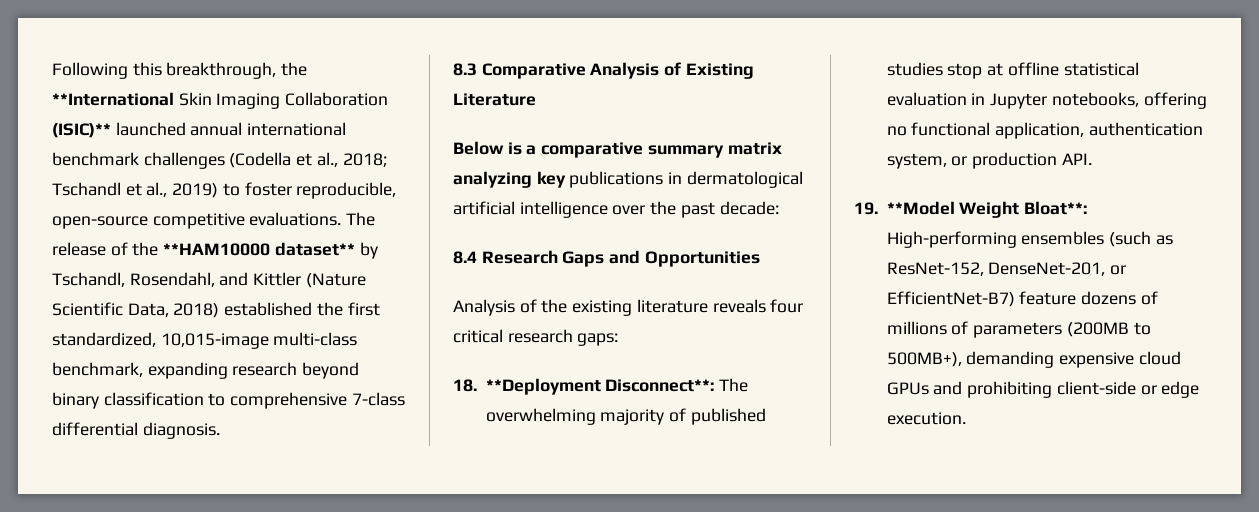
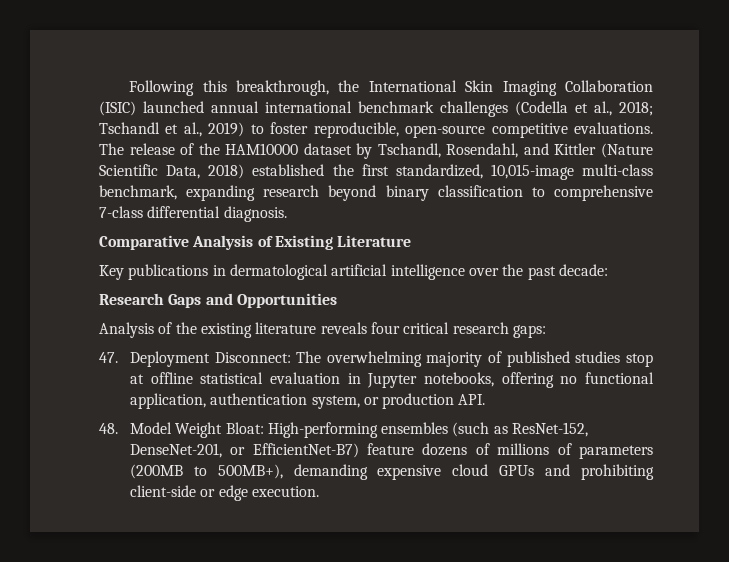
- Following this breakthrough, the **International Skin Imaging Collaboration (ISIC)** launched annual international benchmark challenges (Codella et al., 2018; Tschandl et al., 2019) to foster reproducible, open-source competitive evaluations.
+ Following this breakthrough, the International Skin Imaging Collaboration (ISIC) launched annual international benchmark challenges (Codella et al., 2018; Tschandl et al., 2019) to foster reproducible, open-source competitive evaluations.
- The release of the **HAM10000 dataset** by Tschandl, Rosendahl, and Kittler (Nature Scientific Data, 2018) established the first standardized, 10,015-image multi-class benchmark, expanding research beyond binary classification to comprehensive 7-class differential diagnosis.
+ The release of the HAM10000 dataset by Tschandl, Rosendahl, and Kittler (Nature Scientific Data, 2018) established the first standardized, 10,015-image multi-class benchmark, expanding research beyond binary classification to comprehensive 7-class differential diagnosis.
- 8.3 Comparative Analysis of Existing Literature
+ Comparative Analysis of Existing Literature
- Below is a comparative summary matrix analyzing key publications in dermatological artificial intelligence over the past decade:
+ Key publications in dermatological artificial intelligence over the past decade:
- 8.4 Research Gaps and Opportunities
+ Research Gaps and Opportunities
- 18. **Deployment Disconnect**: The overwhelming majority of published studies stop at offline statistical evaluation in Jupyter notebooks, offering no functional application, authentication system, or production API.
+ 47. Deployment Disconnect: The overwhelming majority of published studies stop at offline statistical evaluation in Jupyter notebooks, offering no functional application, authentication system, or production API.
- 19. **Model Weight Bloat**: High-performing ensembles (such as ResNet-152, DenseNet-201, or EfficientNet-B7) feature dozens of millions of parameters (200MB to 500MB+), demanding expensive cloud GPUs and prohibiting client-side or edge execution.
+ 48. Model Weight Bloat: High-performing ensembles (such as ResNet-152, DenseNet-201, or EfficientNet-B7) feature dozens of millions of parameters (200MB to 500MB+), demanding expensive cloud GPUs and prohibiting client-side or edge execution.

